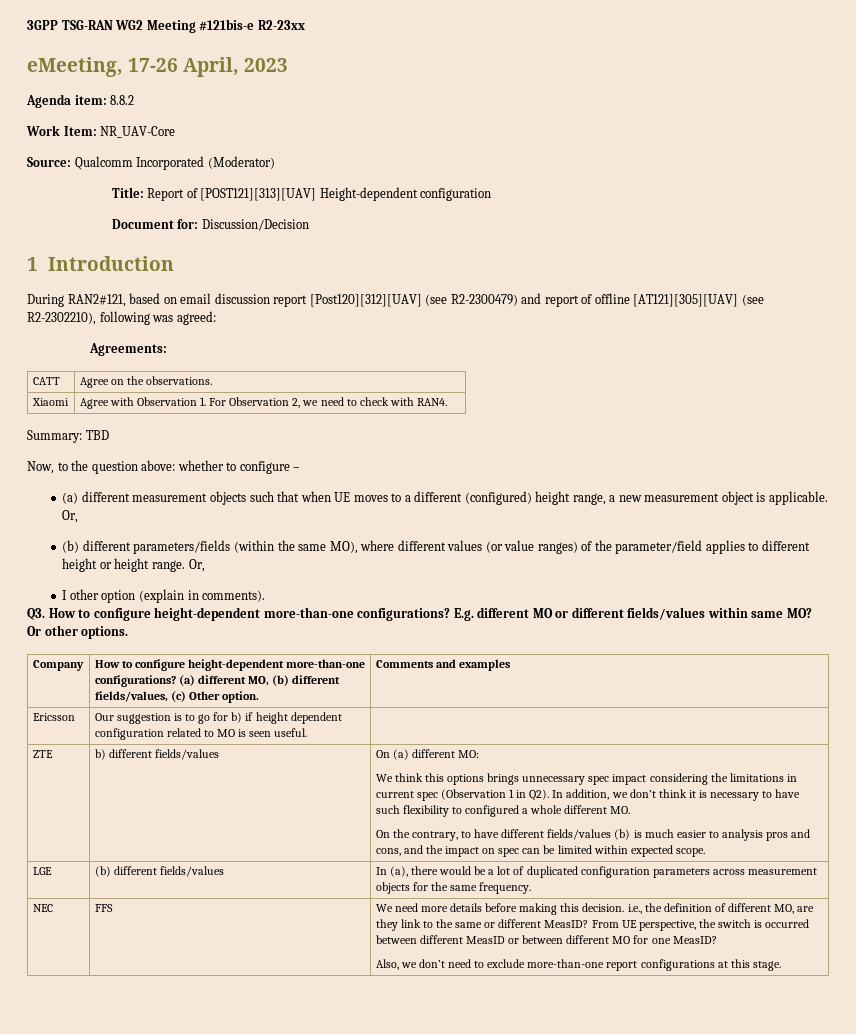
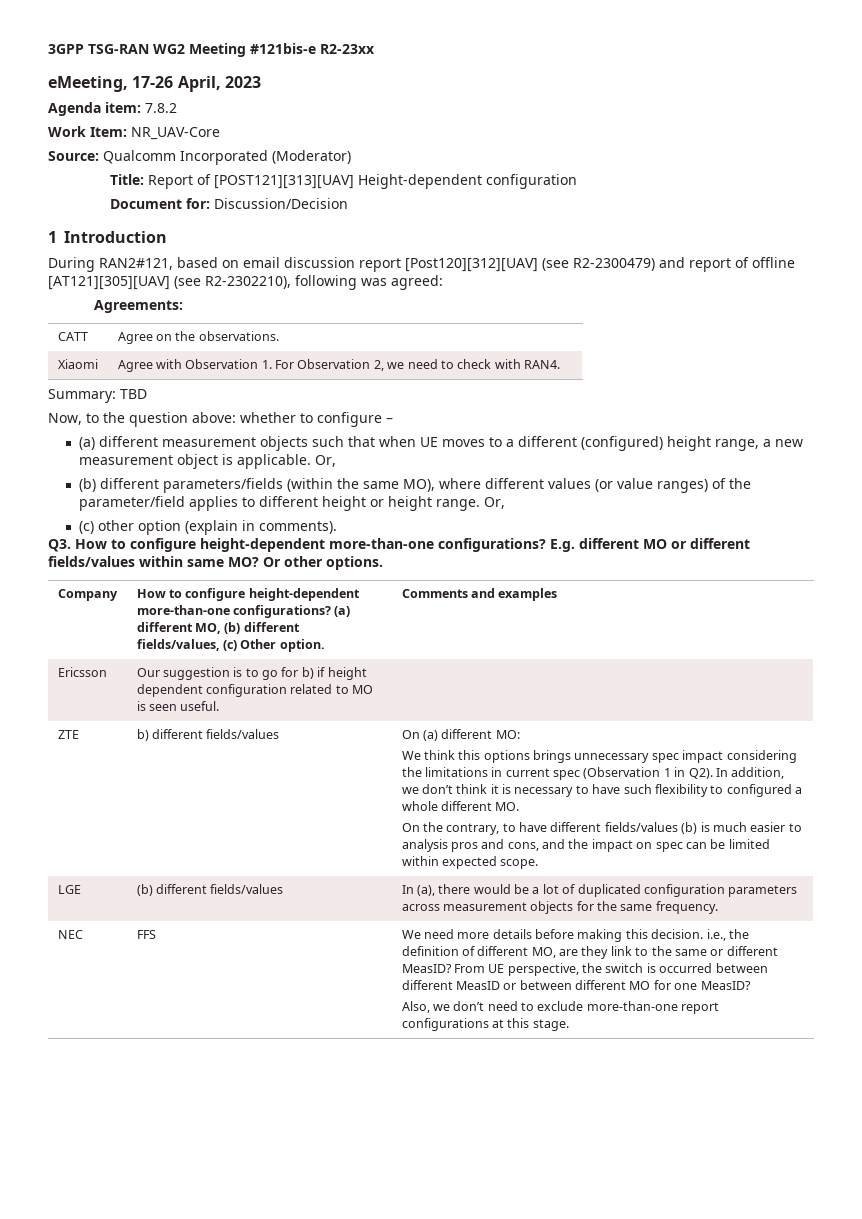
- Agenda item: 8.8.2
+ Agenda item: 7.8.2
- I other option (explain in comments).
+ (c) other option (explain in comments).

